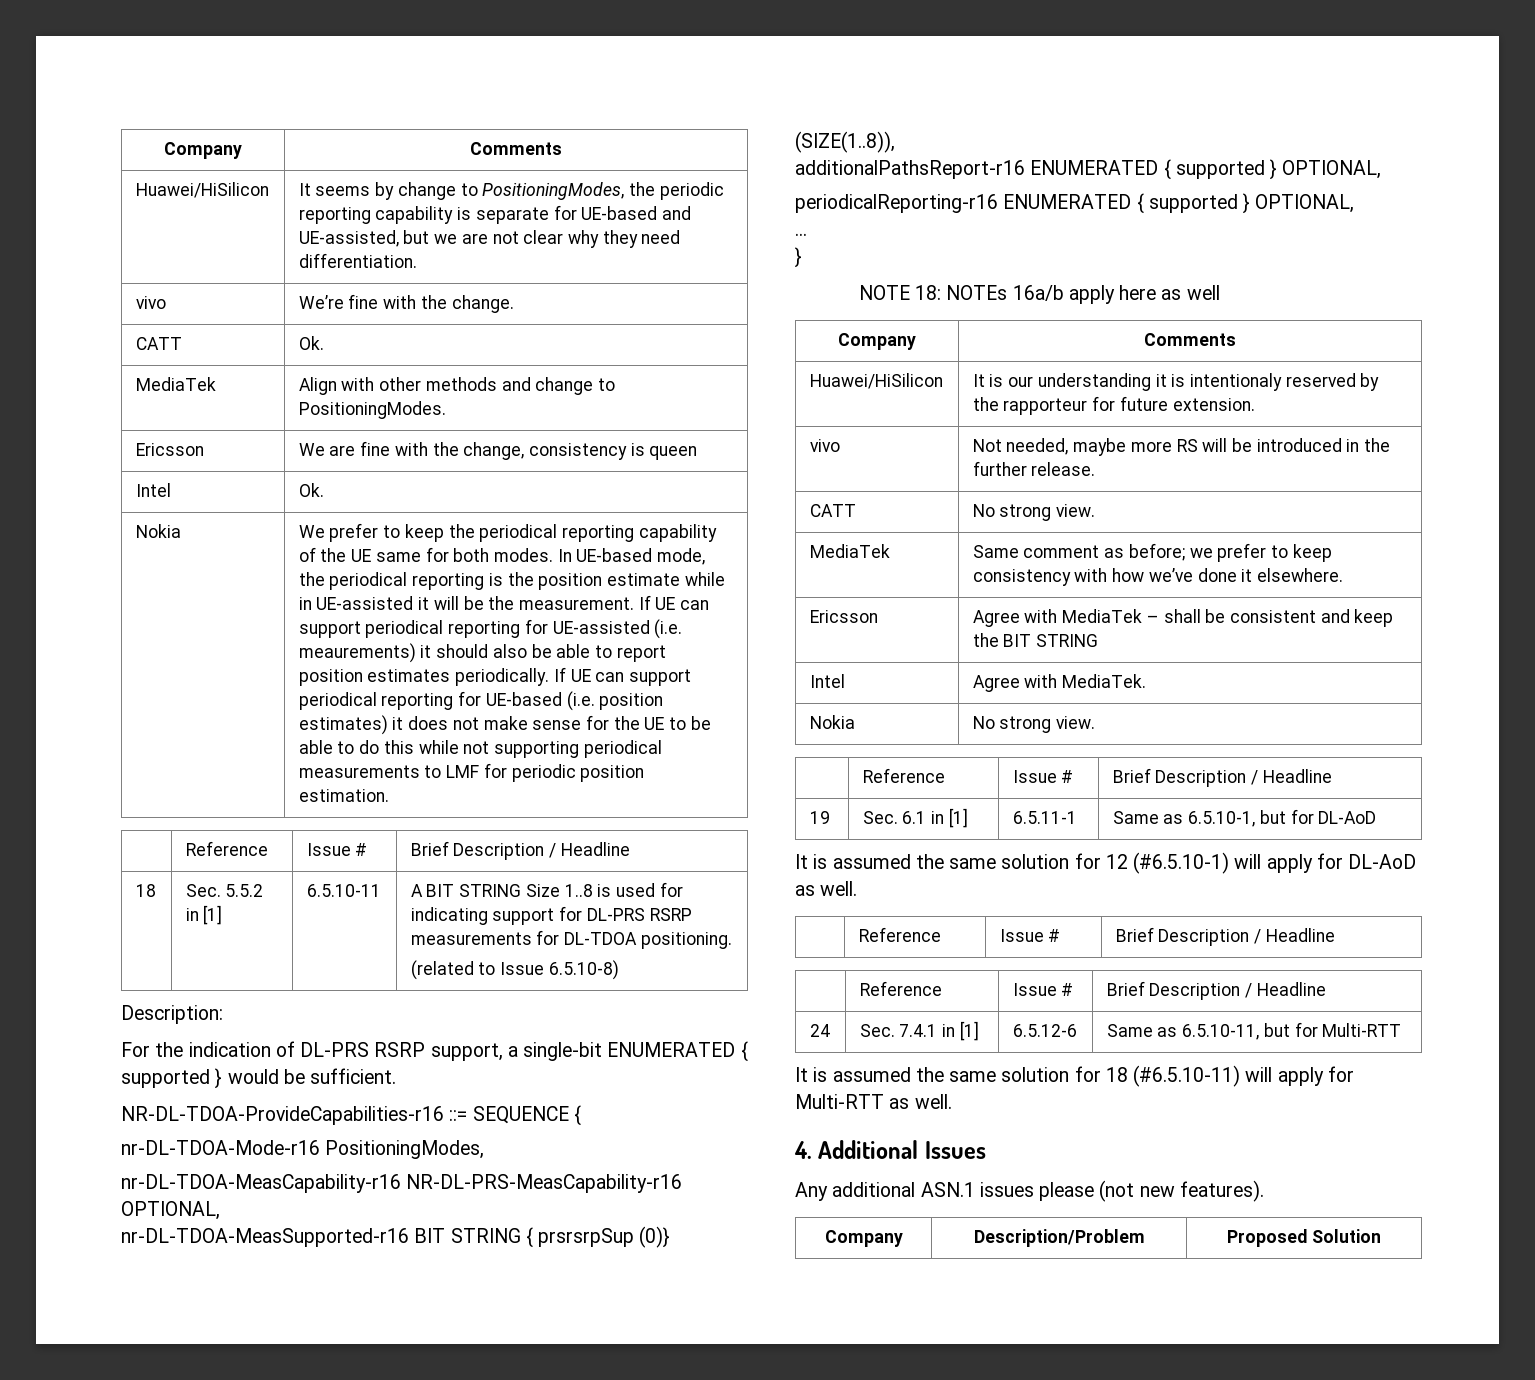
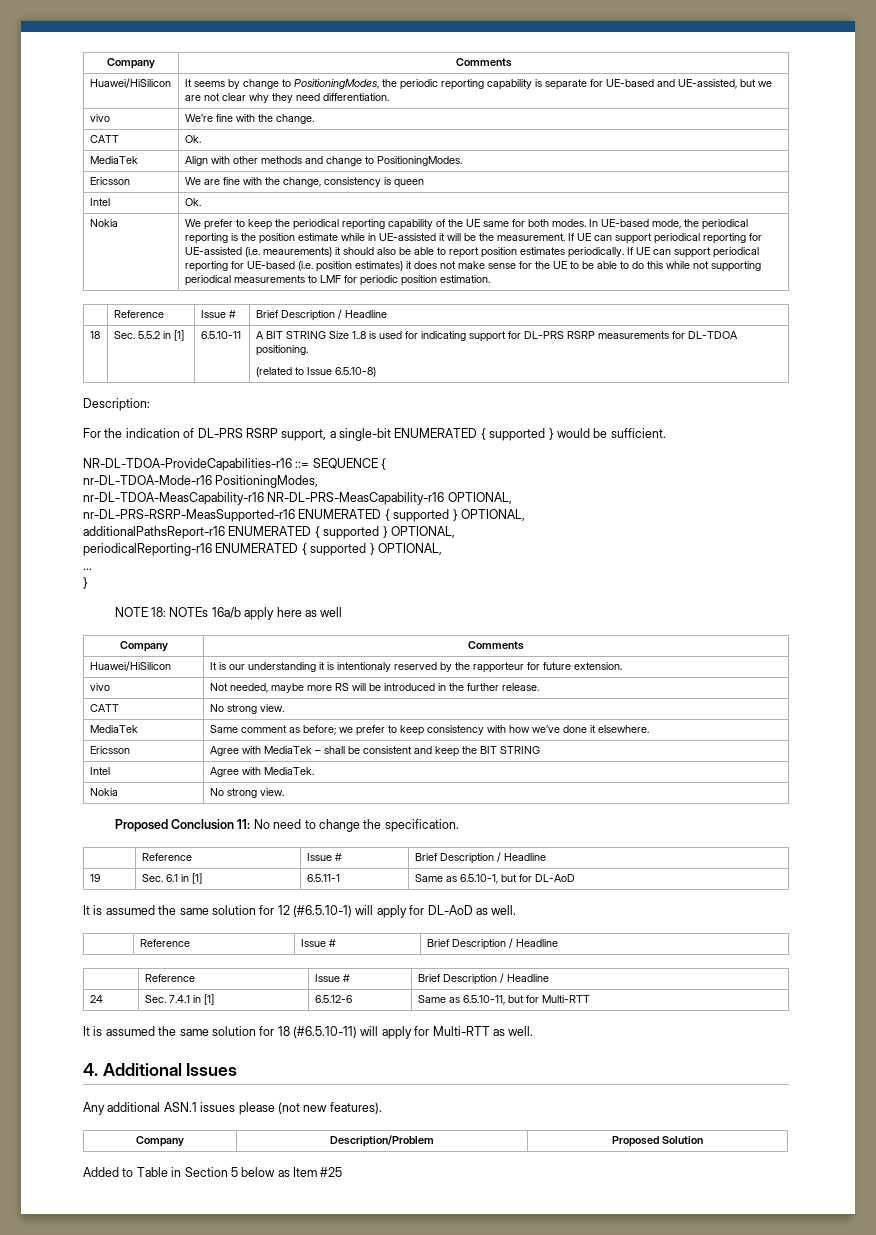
- nr-DL-TDOA-MeasSupported-r16 BIT STRING { prsrsrpSup (0)} (SIZE(1..8)),
+ nr-DL-PRS-RSRP-MeasSupported-r16 ENUMERATED { supported } OPTIONAL,
+ Proposed Conclusion 11: No need to change the specification.
+ Added to Table in Section 5 below as Item #25

